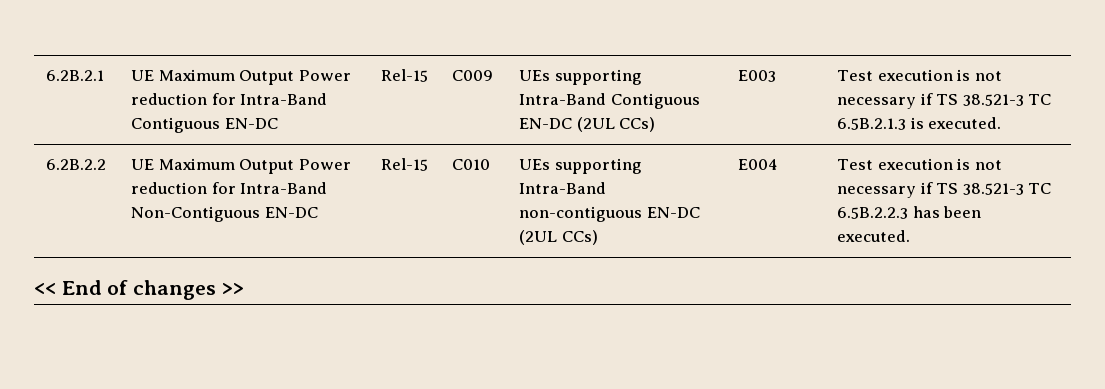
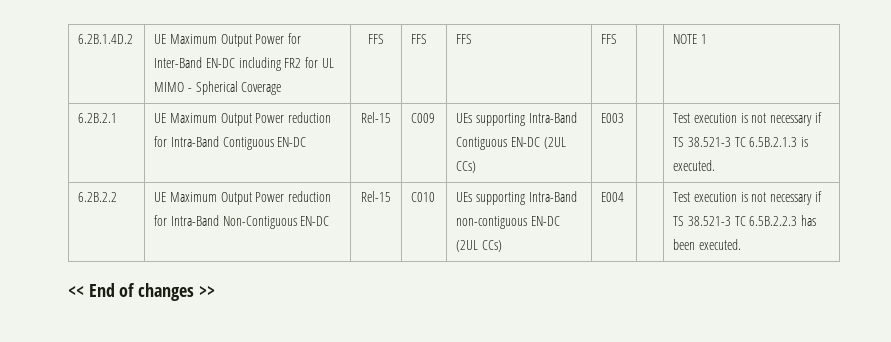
+ 6.2B.1.4D.2 | UE Maximum Output Power for Inter-Band EN-DC including FR2 for UL MIMO - Spherical Coverage | FFS | FFS | FFS | FFS | | NOTE 1

